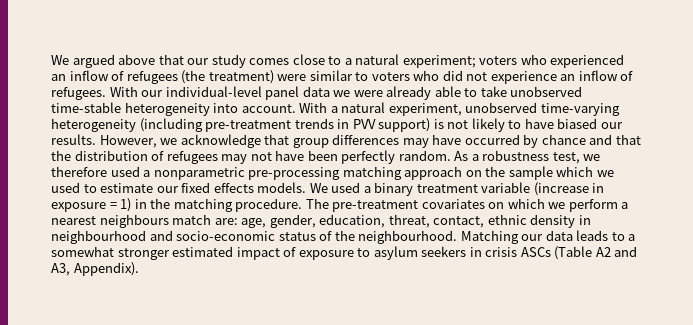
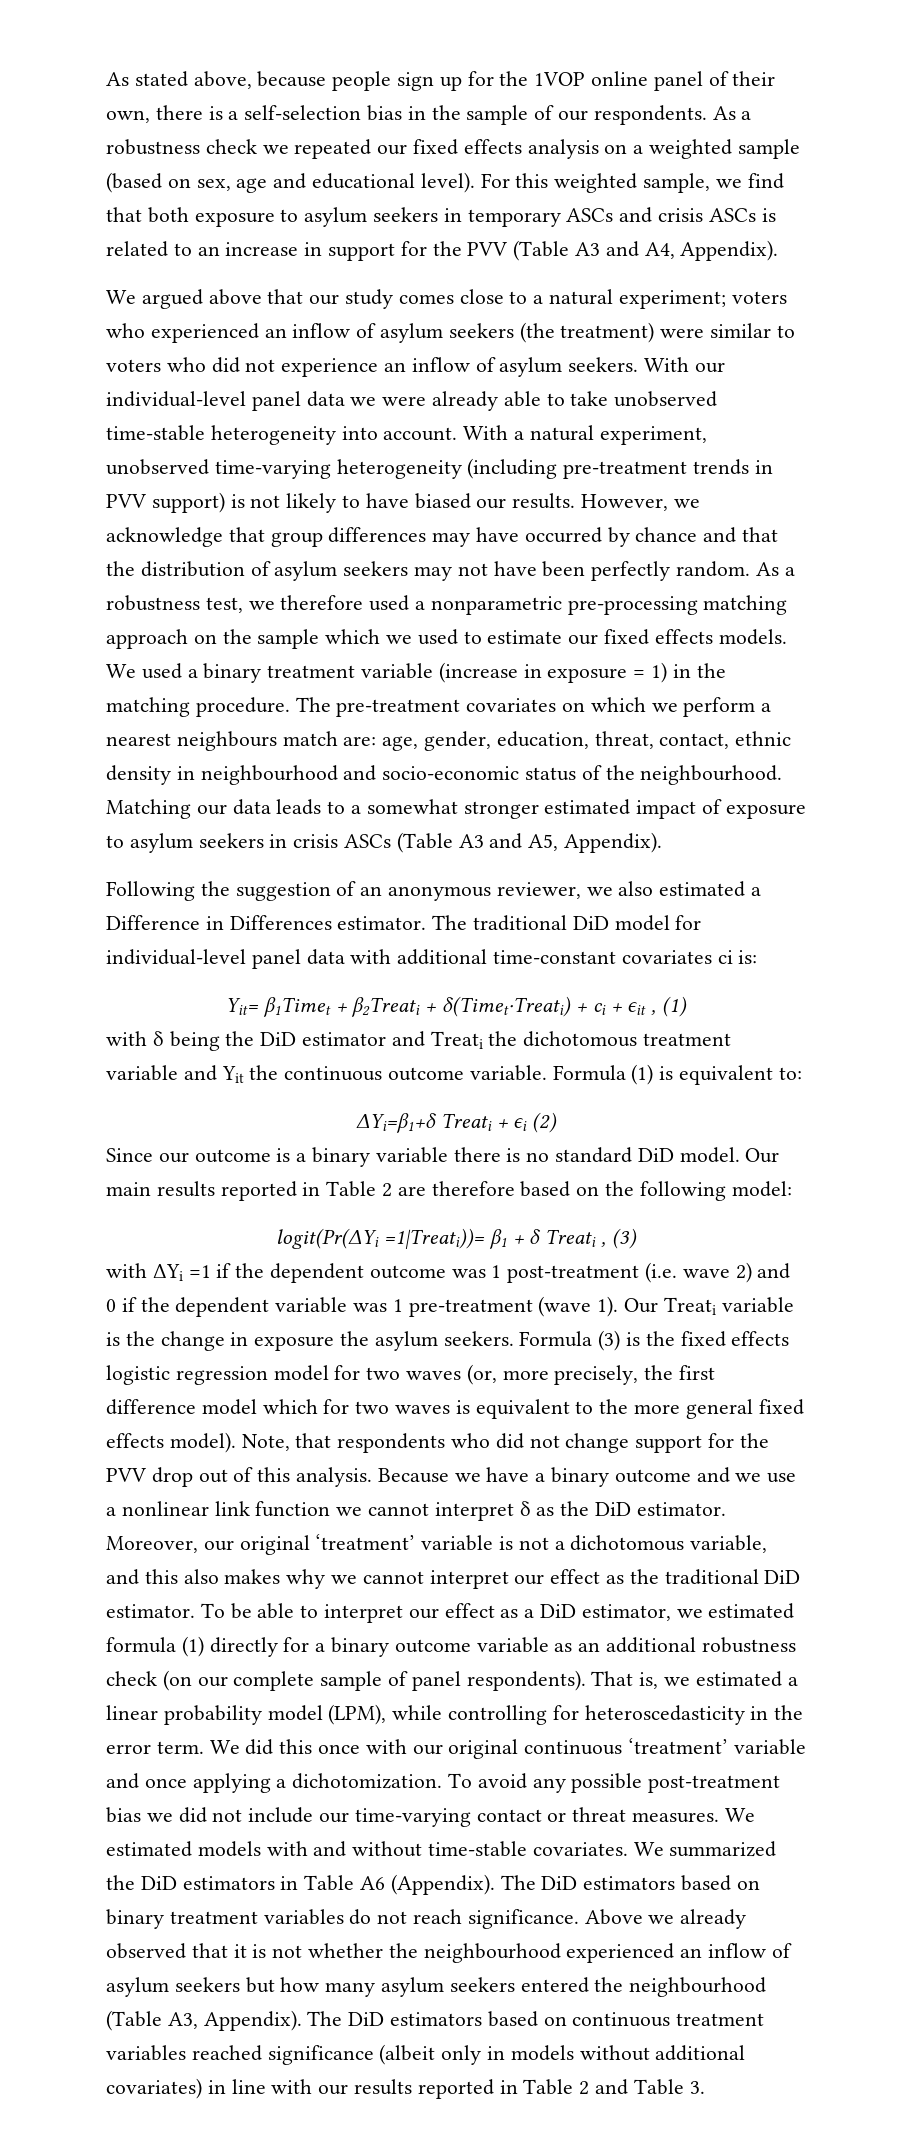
+ As stated above, because people sign up for the 1VOP online panel of their own, there is a self-selection bias in the sample of our respondents. As a robustness check we repeated our fixed effects analysis on a weighted sample (based on sex, age and educational level). For this weighted sample, we find that both exposure to asylum seekers in temporary ASCs and crisis ASCs is related to an increase in support for the PVV (Table A3 and A4, Appendix).
- We argued above that our study comes close to a natural experiment; voters who experienced an inflow of refugees (the treatment) were similar to voters who did not experience an inflow of refugees.
+ We argued above that our study comes close to a natural experiment; voters who experienced an inflow of asylum seekers (the treatment) were similar to voters who did not experience an inflow of asylum seekers.
- However, we acknowledge that group differences may have occurred by chance and that the distribution of refugees may not have been perfectly random.
+ However, we acknowledge that group differences may have occurred by chance and that the distribution of asylum seekers may not have been perfectly random.
- Matching our data leads to a somewhat stronger estimated impact of exposure to asylum seekers in crisis ASCs (Table A2 and A3, Appendix).
+ Matching our data leads to a somewhat stronger estimated impact of exposure to asylum seekers in crisis ASCs (Table A3 and A5, Appendix).
+ Following the suggestion of an anonymous reviewer, we also estimated a Difference in Differences estimator. The traditional DiD model for individual-level panel data with additional time-constant covariates ci is:
+ Yit= β1Timet + β2Treati + δ(Timet⋅Treati) + ci + ϵit , (1)
+ with δ being the DiD estimator and Treati the dichotomous treatment variable and Yit the continuous outcome variable. Formula (1) is equivalent to:
+ ΔYi=β1+δ Treati + ϵi (2)
+ Since our outcome is a binary variable there is no standard DiD model. Our main results reported in Table 2 are therefore based on the following model:
+ logit(Pr(ΔYi =1|Treati))= β1 + δ Treati , (3)
+ with ΔYi =1 if the dependent outcome was 1 post-treatment (i.e. wave 2) and 0 if the dependent variable was 1 pre-treatment (wave 1). Our Treati variable is the change in exposure the asylum seekers. Formula (3) is the fixed effects logistic regression model for two waves (or, more precisely, the first difference model which for two waves is equivalent to the more general fixed effects model). Note, that respondents who did not change support for the PVV drop out of this analysis. Because we have a binary outcome and we use a nonlinear link function we cannot interpret δ as the DiD estimator. Moreover, our original ‘treatment’ variable is not a dichotomous variable, and this also makes why we cannot interpret our effect as the traditional DiD estimator. To be able to interpret our effect as a DiD estimator, we estimated formula (1) directly for a binary outcome variable as an additional robustness check (on our complete sample of panel respondents). That is, we estimated a linear probability model (LPM), while controlling for heteroscedasticity in the error term. We did this once with our original continuous ‘treatment’ variable and once applying a dichotomization. To avoid any possible post-treatment bias we did not include our time-varying contact or threat measures. We estimated models with and without time-stable covariates. We summarized the DiD estimators in Table A6 (Appendix). The DiD estimators based on binary treatment variables do not reach significance. Above we already observed that it is not whether the neighbourhood experienced an inflow of asylum seekers but how many asylum seekers entered the neighbourhood (Table A3, Appendix). The DiD estimators based on continuous treatment variables reached significance (albeit only in models without additional covariates) in line with our results reported in Table 2 and Table 3.

